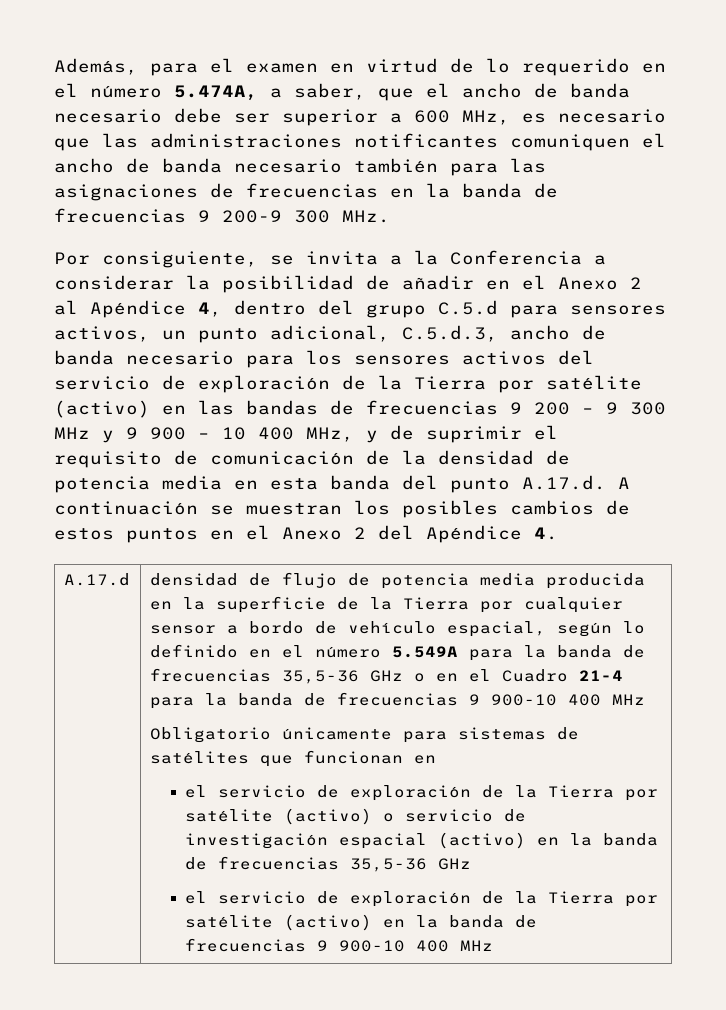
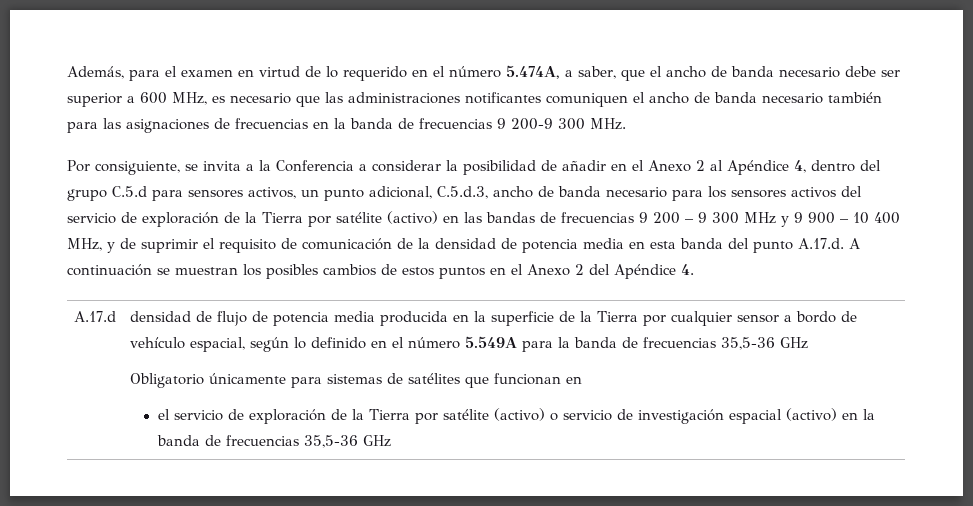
- densidad de flujo de potencia media producida en la superficie de la Tierra por cualquier sensor a bordo de vehículo espacial, según lo definido en el número 5.549A para la banda de frecuencias 35,5-36 GHz o en el Cuadro 21-4 para la banda de frecuencias 9 900-10 400 MHz
+ densidad de flujo de potencia media producida en la superficie de la Tierra por cualquier sensor a bordo de vehículo espacial, según lo definido en el número 5.549A para la banda de frecuencias 35,5-36 GHz
- el servicio de exploración de la Tierra por satélite (activo) en la banda de frecuencias 9 900-10 400 MHz

